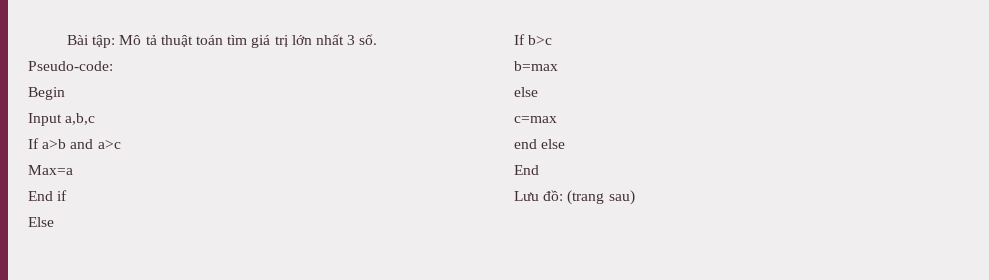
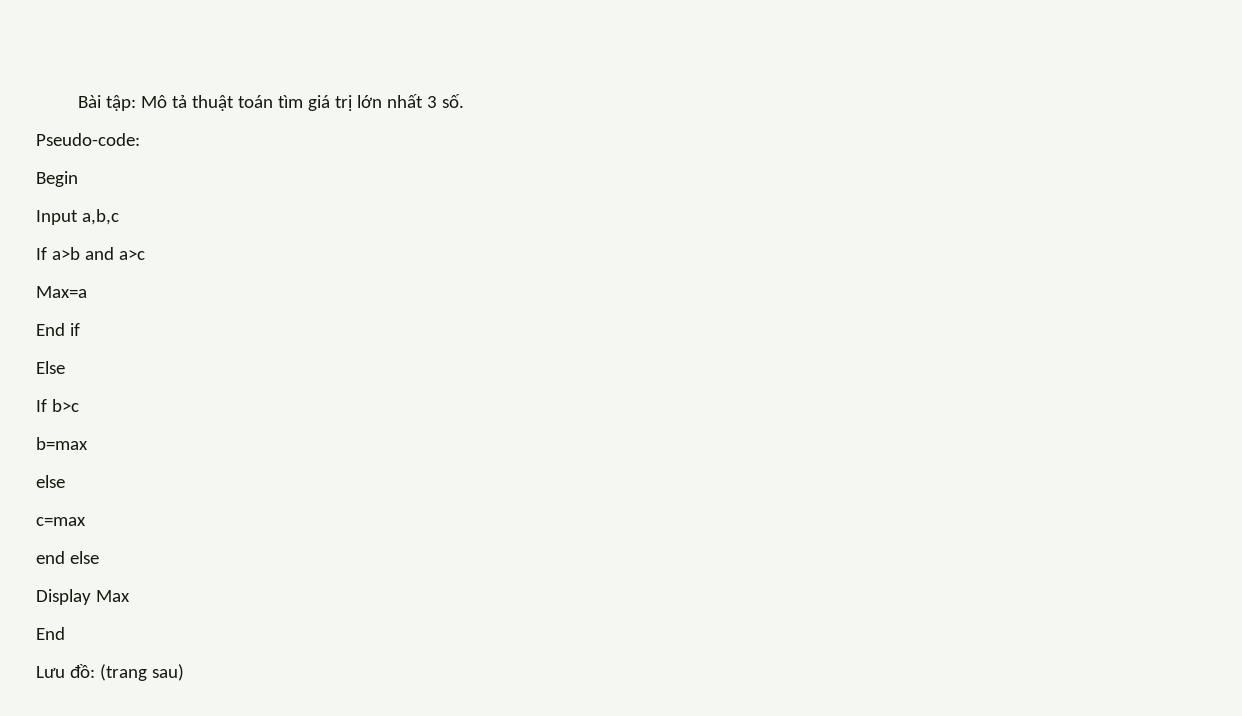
+ Display Max

